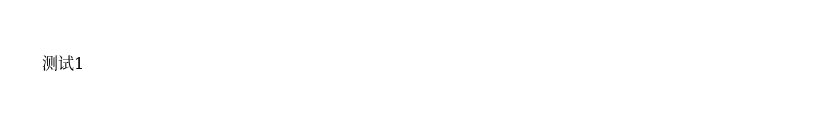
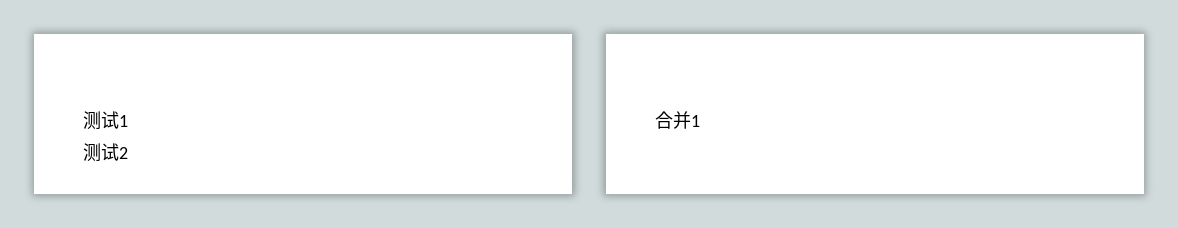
+ 测试2
+ 合并1

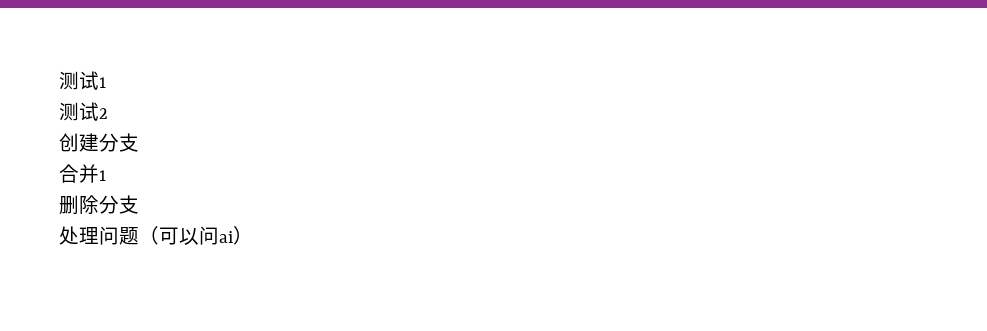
+ 创建分支
+ 删除分支
+ 处理问题（可以问ai）

